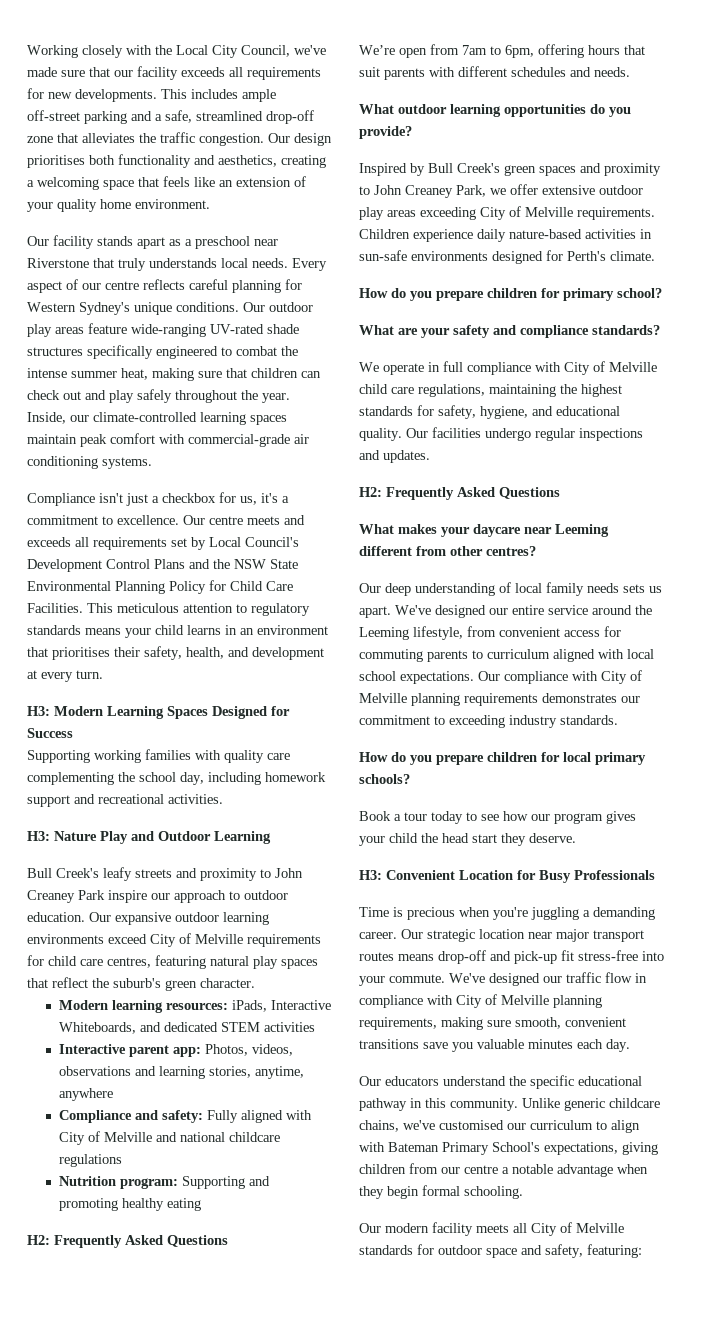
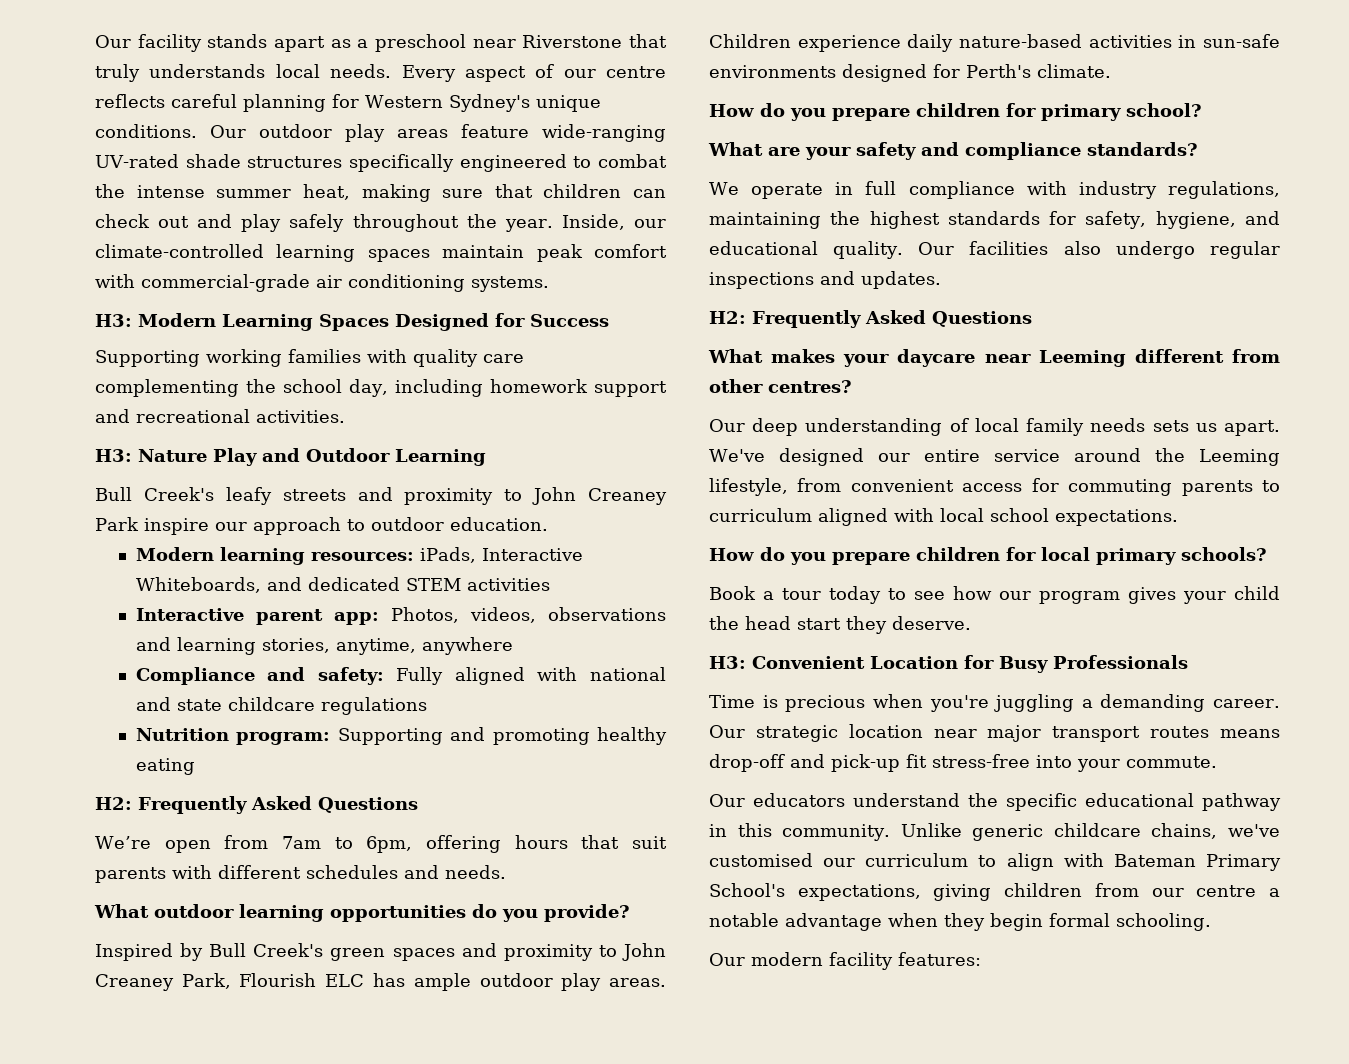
- Working closely with the Local City Council, we've made sure that our facility exceeds all requirements for new developments. This includes ample off-street parking and a safe, streamlined drop-off zone that alleviates the traffic congestion. Our design prioritises both functionality and aesthetics, creating a welcoming space that feels like an extension of your quality home environment.
- Compliance isn't just a checkbox for us, it's a commitment to excellence. Our centre meets and exceeds all requirements set by Local Council's Development Control Plans and the NSW State Environmental Planning Policy for Child Care Facilities. This meticulous attention to regulatory standards means your child learns in an environment that prioritises their safety, health, and development at every turn.
- Our expansive outdoor learning environments exceed City of Melville requirements for child care centres, featuring natural play spaces that reflect the suburb's green character.
- Compliance and safety: Fully aligned with City of Melville and national childcare regulations
+ Compliance and safety: Fully aligned with national and state childcare regulations
- Inspired by Bull Creek's green spaces and proximity to John Creaney Park, we offer extensive outdoor play areas exceeding City of Melville requirements.
+ Inspired by Bull Creek's green spaces and proximity to John Creaney Park, Flourish ELC has ample outdoor play areas.
- We operate in full compliance with City of Melville child care regulations, maintaining the highest standards for safety, hygiene, and educational quality.
+ We operate in full compliance with industry regulations, maintaining the highest standards for safety, hygiene, and educational quality.
- Our facilities undergo regular inspections and updates.
+ Our facilities also undergo regular inspections and updates.
- Our compliance with City of Melville planning requirements demonstrates our commitment to exceeding industry standards.
- We've designed our traffic flow in compliance with City of Melville planning requirements, making sure smooth, convenient transitions save you valuable minutes each day.
- Our modern facility meets all City of Melville standards for outdoor space and safety, featuring:
+ Our modern facility features:

